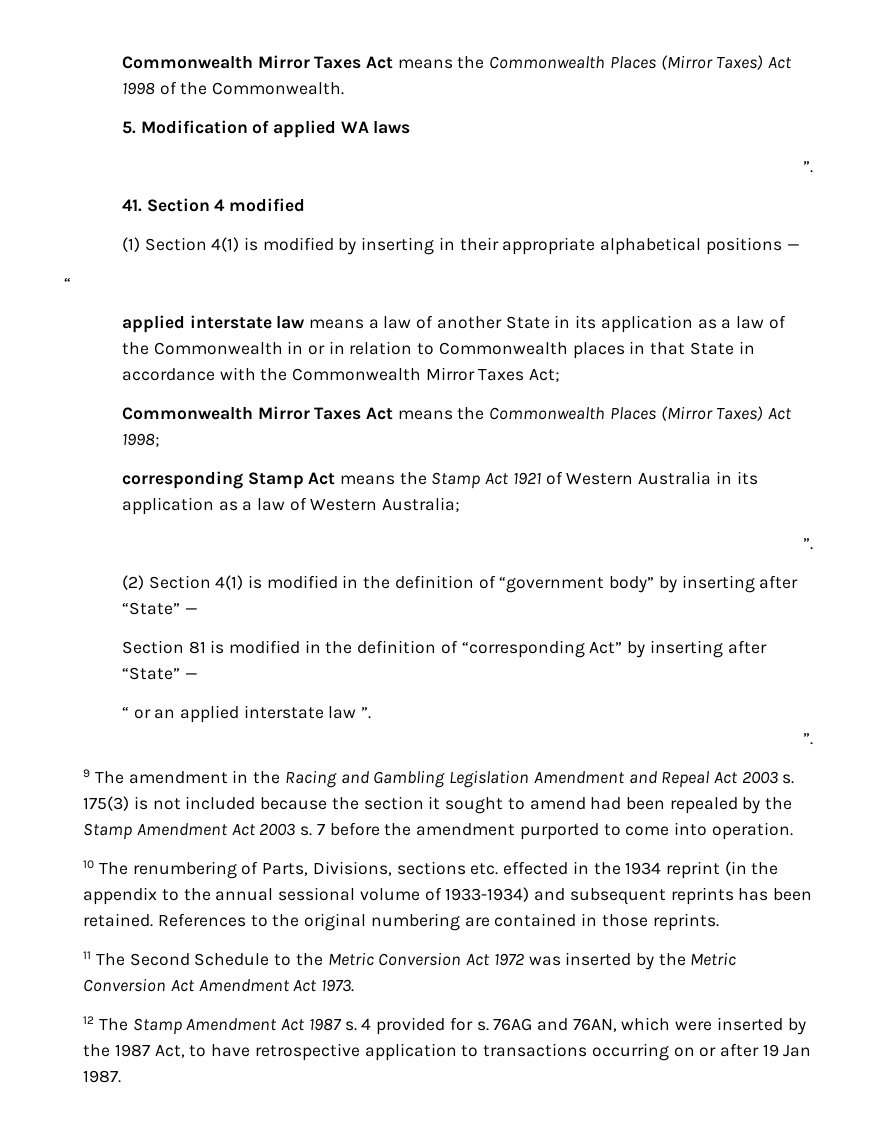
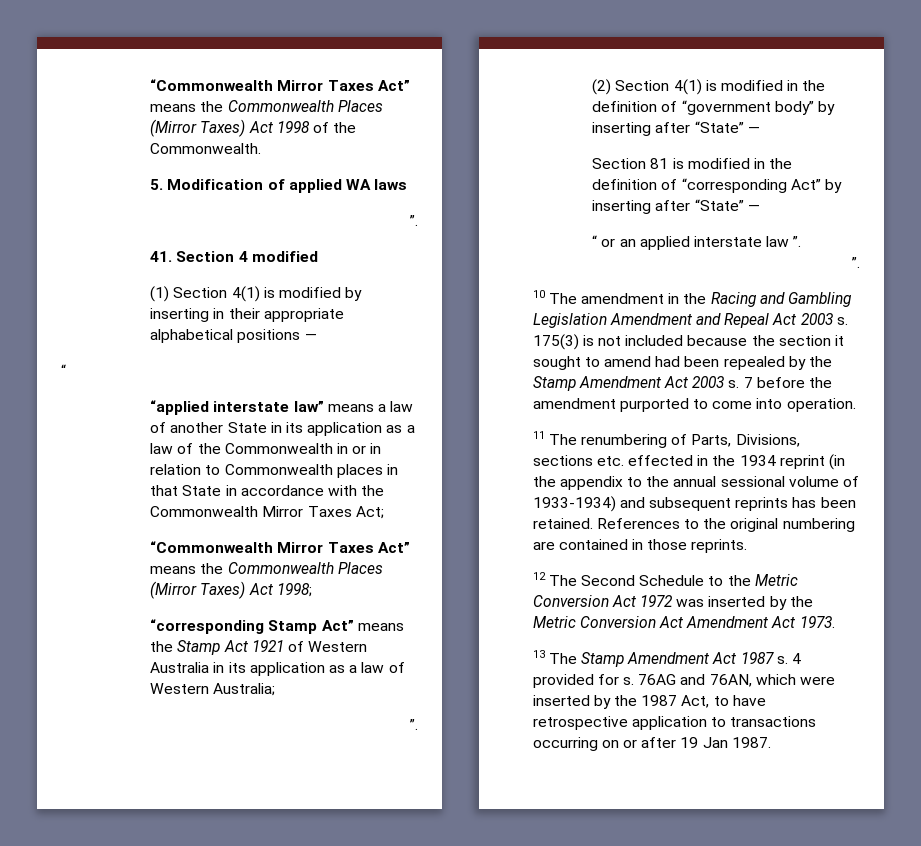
- Commonwealth Mirror Taxes Act means the Commonwealth Places (Mirror Taxes) Act 1998 of the Commonwealth.
+ “Commonwealth Mirror Taxes Act” means the Commonwealth Places (Mirror Taxes) Act 1998 of the Commonwealth.
- applied interstate law means a law of another State in its application as a law of the Commonwealth in or in relation to Commonwealth places in that State in accordance with the Commonwealth Mirror Taxes Act;
+ “applied interstate law” means a law of another State in its application as a law of the Commonwealth in or in relation to Commonwealth places in that State in accordance with the Commonwealth Mirror Taxes Act;
- Commonwealth Mirror Taxes Act means the Commonwealth Places (Mirror Taxes) Act 1998;
+ “Commonwealth Mirror Taxes Act” means the Commonwealth Places (Mirror Taxes) Act 1998;
- corresponding Stamp Act means the Stamp Act 1921 of Western Australia in its application as a law of Western Australia;
+ “corresponding Stamp Act” means the Stamp Act 1921 of Western Australia in its application as a law of Western Australia;
- 9 The amendment in the Racing and Gambling Legislation Amendment and Repeal Act 2003 s.
+ 10 The amendment in the Racing and Gambling Legislation Amendment and Repeal Act 2003 s.
- 10 The renumbering of Parts, Divisions, sections etc. effected in the 1934 reprint (in the appendix to the annual sessional volume of 1933-1934) and subsequent reprints has been retained.
+ 11 The renumbering of Parts, Divisions, sections etc. effected in the 1934 reprint (in the appendix to the annual sessional volume of 1933-1934) and subsequent reprints has been retained.
- 11 The Second Schedule to the Metric Conversion Act 1972 was inserted by the Metric Conversion Act Amendment Act 1973.
+ 12 The Second Schedule to the Metric Conversion Act 1972 was inserted by the Metric Conversion Act Amendment Act 1973.
- 12 The Stamp Amendment Act 1987 s.
+ 13 The Stamp Amendment Act 1987 s.

